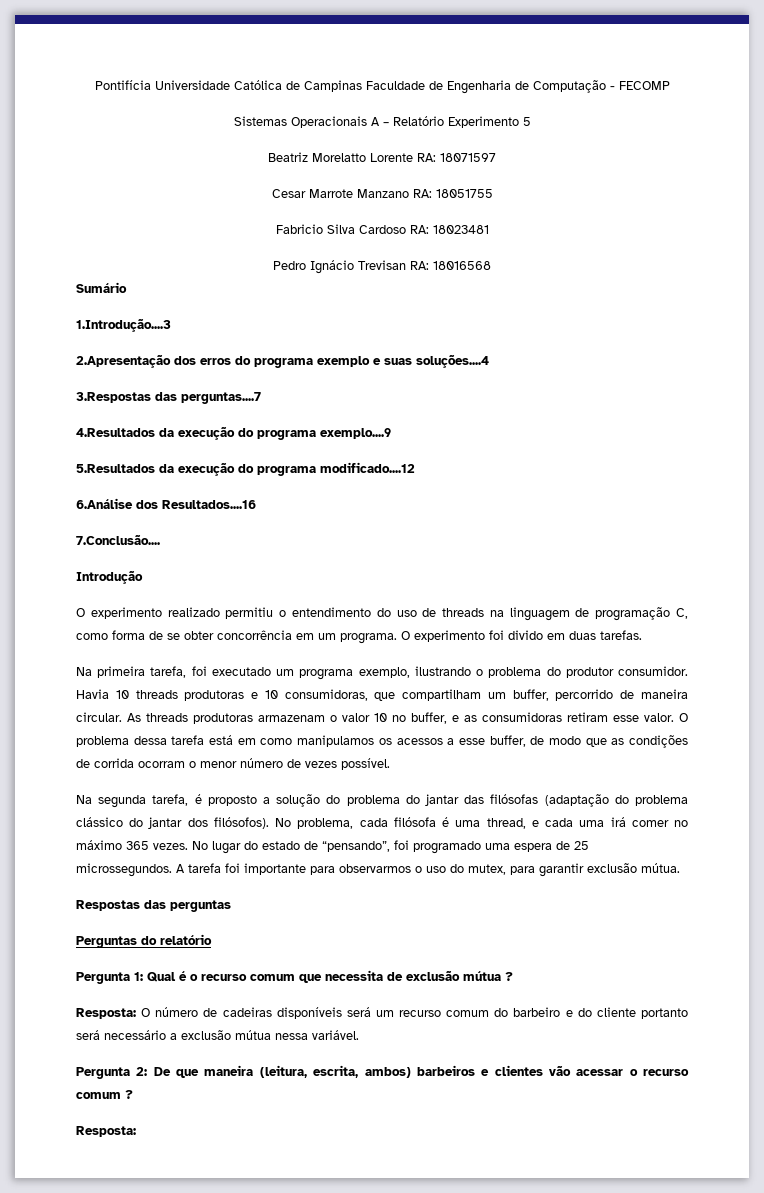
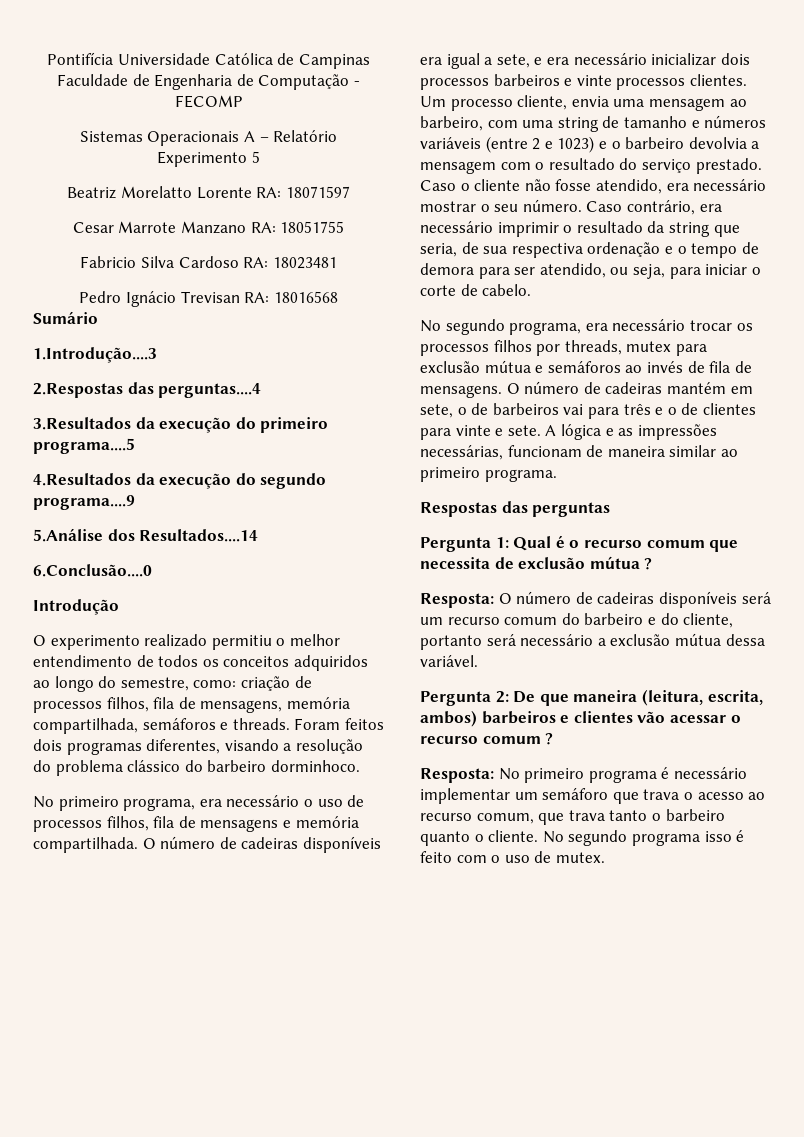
- 2.Apresentação dos erros do programa exemplo e suas soluções....4
- 3.Respostas das perguntas....7
- 4.Resultados da execução do programa exemplo....9
- 5.Resultados da execução do programa modificado....12
- 6.Análise dos Resultados....16
- 7.Conclusão....
+ 2.Respostas das perguntas....4
+ 3.Resultados da execução do primeiro programa....5
+ 4.Resultados da execução do segundo programa....9
+ 5.Análise dos Resultados....14
+ 6.Conclusão....0
- O experimento realizado permitiu o entendimento do uso de threads na linguagem de programação C, como forma de se obter concorrência em um programa. O experimento foi divido em duas tarefas.
- Na primeira tarefa, foi executado um programa exemplo, ilustrando o problema do produtor consumidor. Havia 10 threads produtoras e 10 consumidoras, que compartilham um buffer, percorrido de maneira circular. As threads produtoras armazenam o valor 10 no buffer, e as consumidoras retiram esse valor. O problema dessa tarefa está em como manipulamos os acessos a esse buffer, de modo que as condições de corrida ocorram o menor número de vezes possível.
- Na segunda tarefa, é proposto a solução do problema do jantar das filósofas (adaptação do problema clássico do jantar dos filósofos). No problema, cada filósofa é uma thread, e cada uma irá comer no máximo 365 vezes. No lugar do estado de “pensando”, foi programado uma espera de 25 microssegundos. A tarefa foi importante para observarmos o uso do mutex, para garantir exclusão mútua.
+ O experimento realizado permitiu o melhor entendimento de todos os conceitos adquiridos ao longo do semestre, como: criação de processos filhos, fila de mensagens, memória compartilhada, semáforos e threads. Foram feitos dois programas diferentes, visando a resolução do problema clássico do barbeiro dorminhoco.
+ No primeiro programa, era necessário o uso de processos filhos, fila de mensagens e memória compartilhada. O número de cadeiras disponíveis era igual a sete, e era necessário inicializar dois processos barbeiros e vinte processos clientes. Um processo cliente, envia uma mensagem ao barbeiro, com uma string de tamanho e números variáveis (entre 2 e 1023) e o barbeiro devolvia a mensagem com o resultado do serviço prestado. Caso o cliente não fosse atendido, era necessário mostrar o seu número. Caso contrário, era necessário imprimir o resultado da string que seria, de sua respectiva ordenação e o tempo de demora para ser atendido, ou seja, para iniciar o corte de cabelo.
+ No segundo programa, era necessário trocar os processos filhos por threads, mutex para exclusão mútua e semáforos ao invés de fila de mensagens. O número de cadeiras mantém em sete, o de barbeiros vai para três e o de clientes para vinte e sete. A lógica e as impressões necessárias, funcionam de maneira similar ao primeiro programa.
- Perguntas do relatório
- Resposta: O número de cadeiras disponíveis será um recurso comum do barbeiro e do cliente portanto será necessário a exclusão mútua nessa variável.
+ Resposta: O número de cadeiras disponíveis será um recurso comum do barbeiro e do cliente, portanto será necessário a exclusão mútua dessa variável.
  Pergunta 2: De que maneira (leitura, escrita, ambos) barbeiros e clientes vão acessar o recurso comum ?
- Resposta:
+ Resposta: No primeiro programa é necessário implementar um semáforo que trava o acesso ao recurso comum, que trava tanto o barbeiro quanto o cliente. No segundo programa isso é feito com o uso de mutex.

